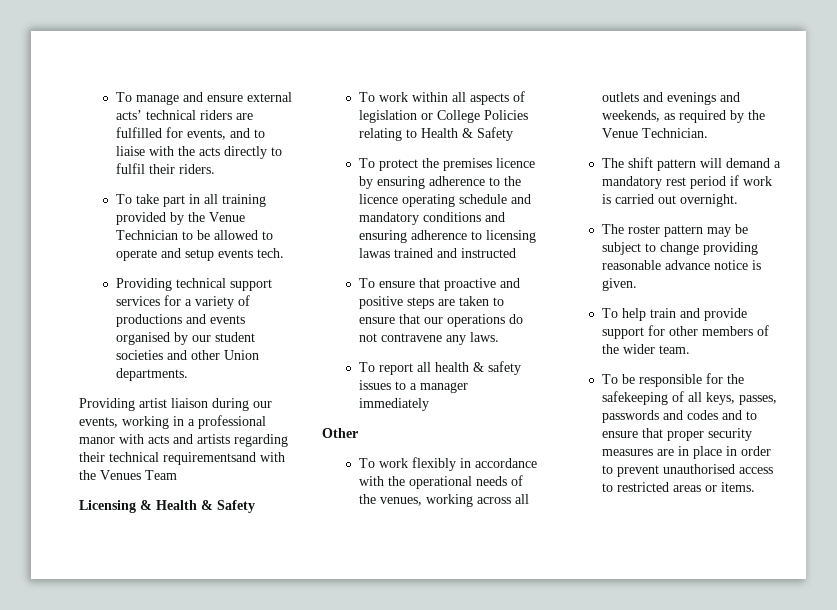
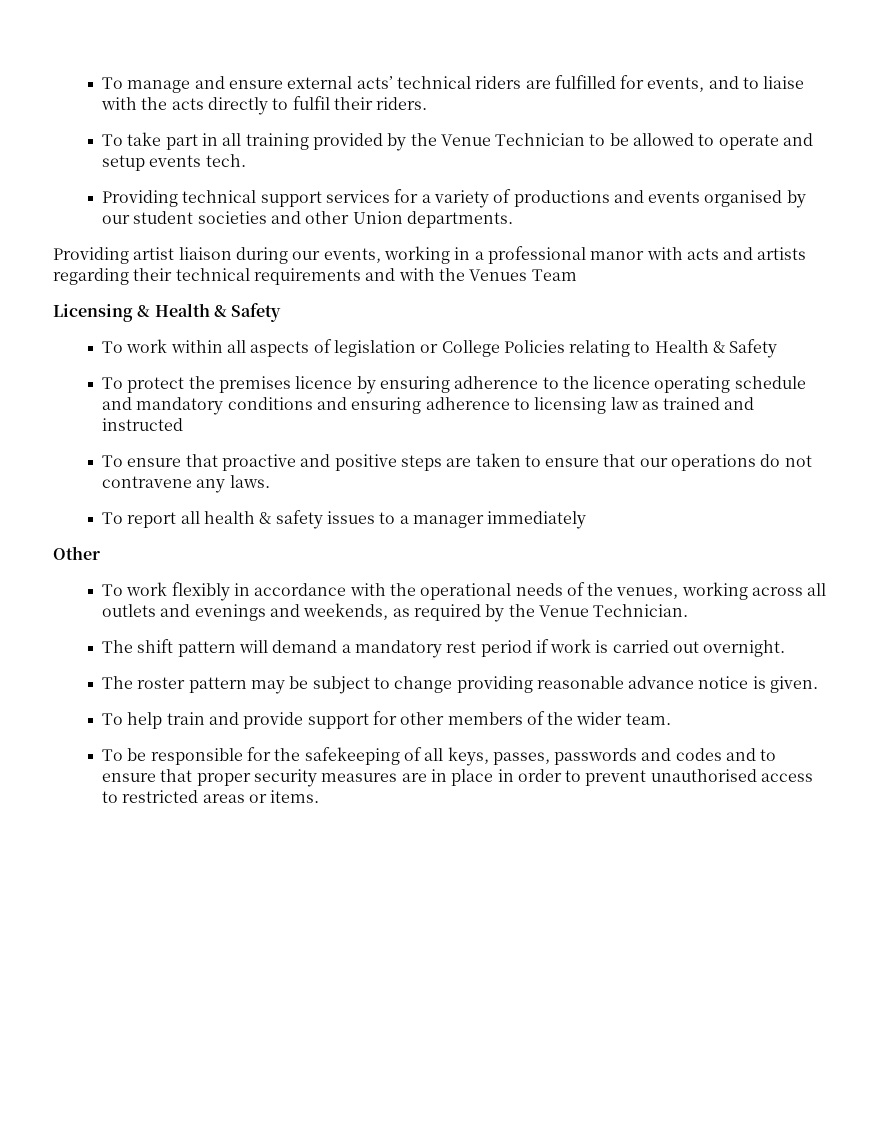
- Providing artist liaison during our events, working in a professional manor with acts and artists regarding their technical requirementsand with the Venues Team
+ Providing artist liaison during our events, working in a professional manor with acts and artists regarding their technical requirements and with the Venues Team
- To protect the premises licence by ensuring adherence to the licence operating schedule and mandatory conditions and ensuring adherence to licensing lawas trained and instructed
+ To protect the premises licence by ensuring adherence to the licence operating schedule and mandatory conditions and ensuring adherence to licensing law as trained and instructed

